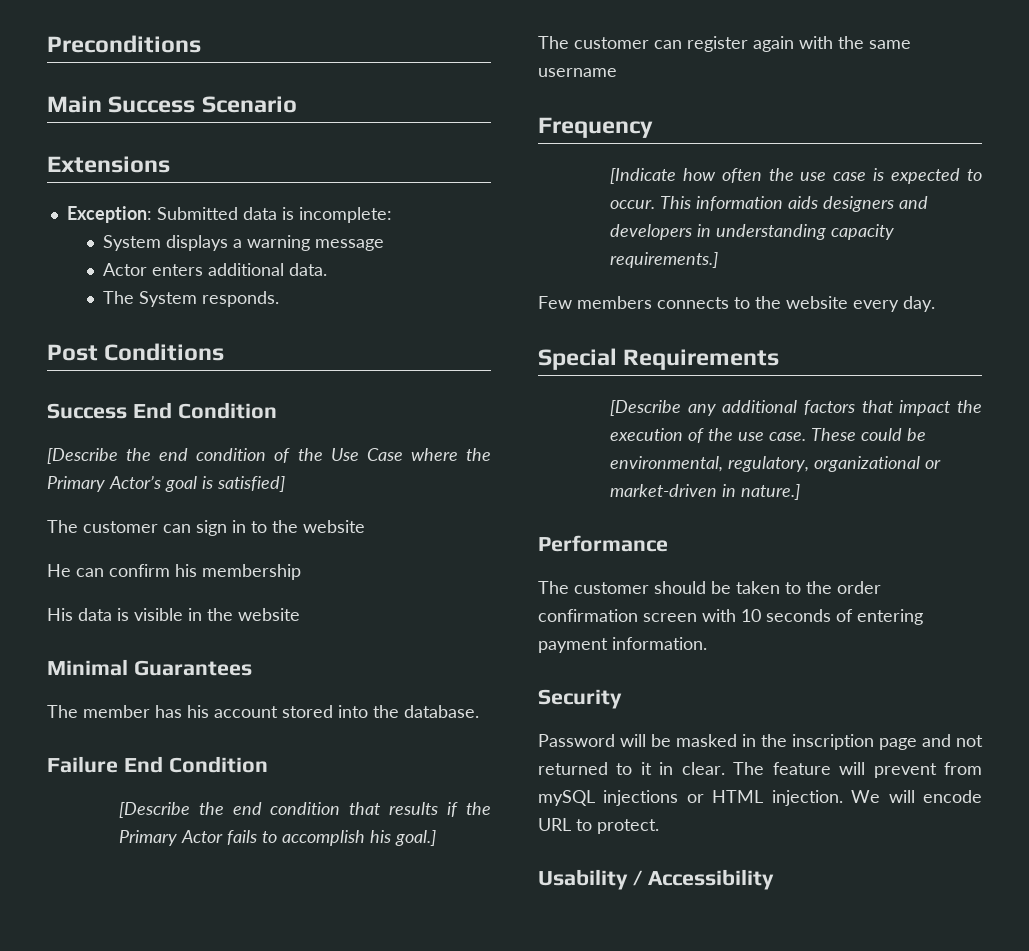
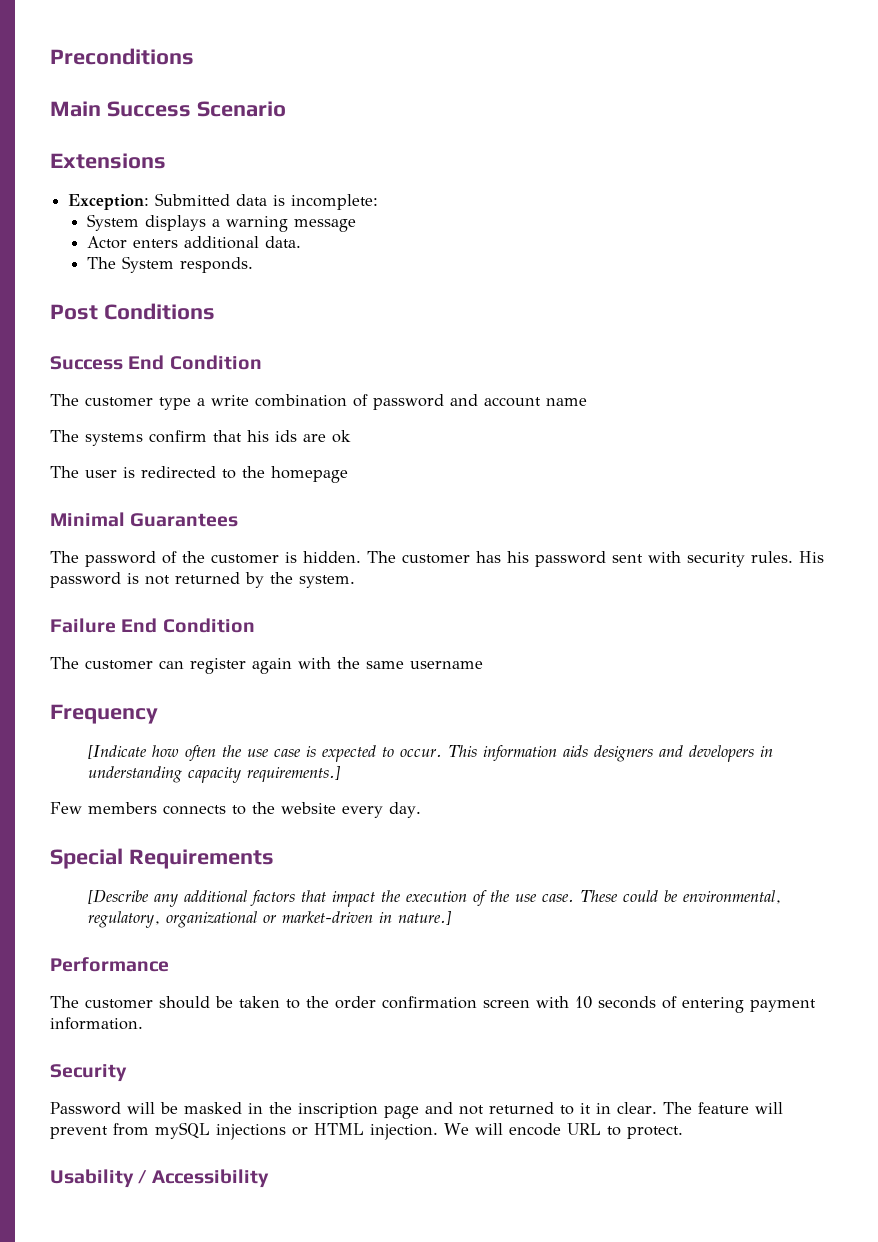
- [Describe the end condition of the Use Case where the Primary Actor’s goal is satisfied]
- The customer can sign in to the website
- He can confirm his membership
- His data is visible in the website
+ The customer type a write combination of password and account name
+ The systems confirm that his ids are ok
+ The user is redirected to the homepage
  Minimal Guarantees
- The member has his account stored into the database.
+ The password of the customer is hidden. The customer has his password sent with security rules. His password is not returned by the system.
  Failure End Condition
- [Describe the end condition that results if the Primary Actor fails to accomplish his goal.]

